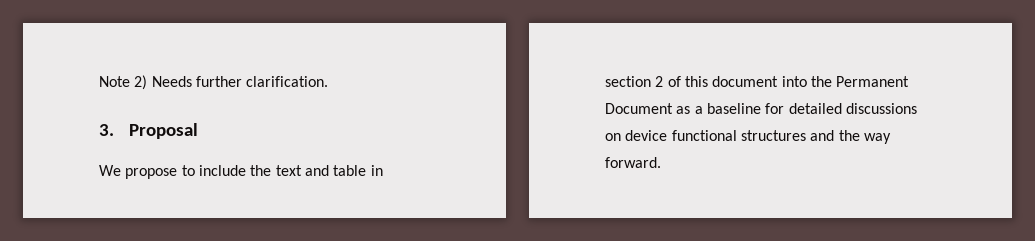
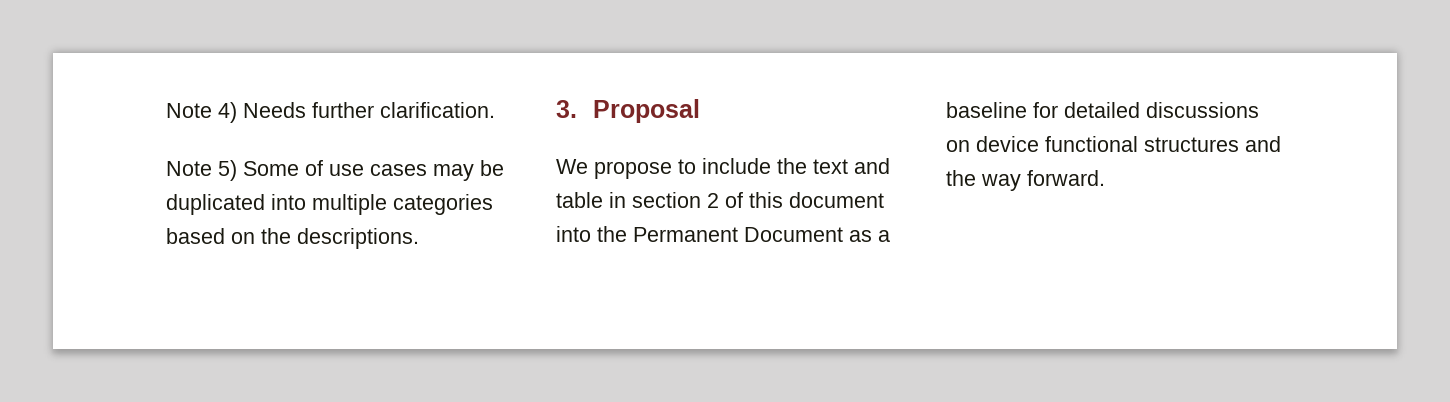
- Note 2) Needs further clarification.
+ Note 4) Needs further clarification.
+ Note 5) Some of use cases may be duplicated into multiple categories based on the descriptions.

